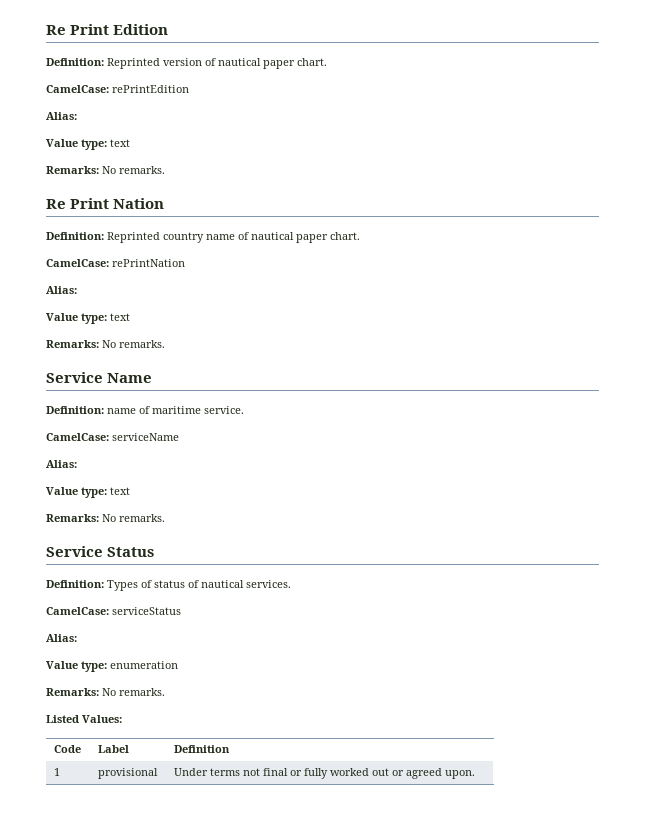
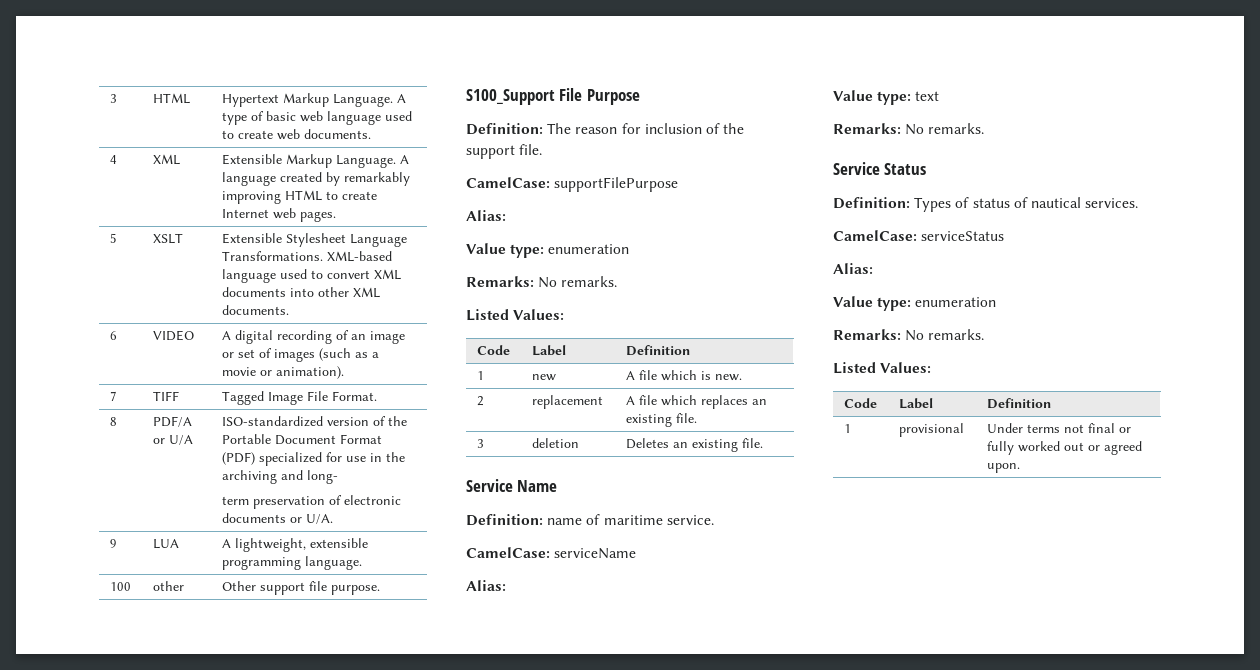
- Re Print Edition
- Definition: Reprinted version of nautical paper chart.
- CamelCase: rePrintEdition
+ 3 | HTML | Hypertext Markup Language. A type of basic web language used to create web documents.
+ 4 | XML | Extensible Markup Language. A language created by remarkably improving HTML to create Internet web pages.
+ 5 | XSLT | Extensible Stylesheet Language Transformations. XML-based language used to convert XML documents into other XML documents.
+ 6 | VIDEO | A digital recording of an image or set of images (such as a movie or animation).
+ 7 | TIFF | Tagged Image File Format.
+ 8 | PDF/A or U/A | ISO-standardized version of the Portable Document Format (PDF) specialized for use in the archiving and long-
+ term preservation of electronic documents or U/A.
+ 9 | LUA | A lightweight, extensible programming language.
+ 100 | other | Other support file purpose.
+ S100_Support File Purpose
+ Definition: The reason for inclusion of the support file.
+ CamelCase: supportFilePurpose
  Alias:
- Value type: text
+ Value type: enumeration
  Remarks: No remarks.
- Re Print Nation
- Definition: Reprinted country name of nautical paper chart.
- CamelCase: rePrintNation
- Alias:
- Value type: text
- Remarks: No remarks.
+ Listed Values:
+ Code | Label | Definition
+ 1 | new | A file which is new.
+ 2 | replacement | A file which replaces an existing file.
+ 3 | deletion | Deletes an existing file.

